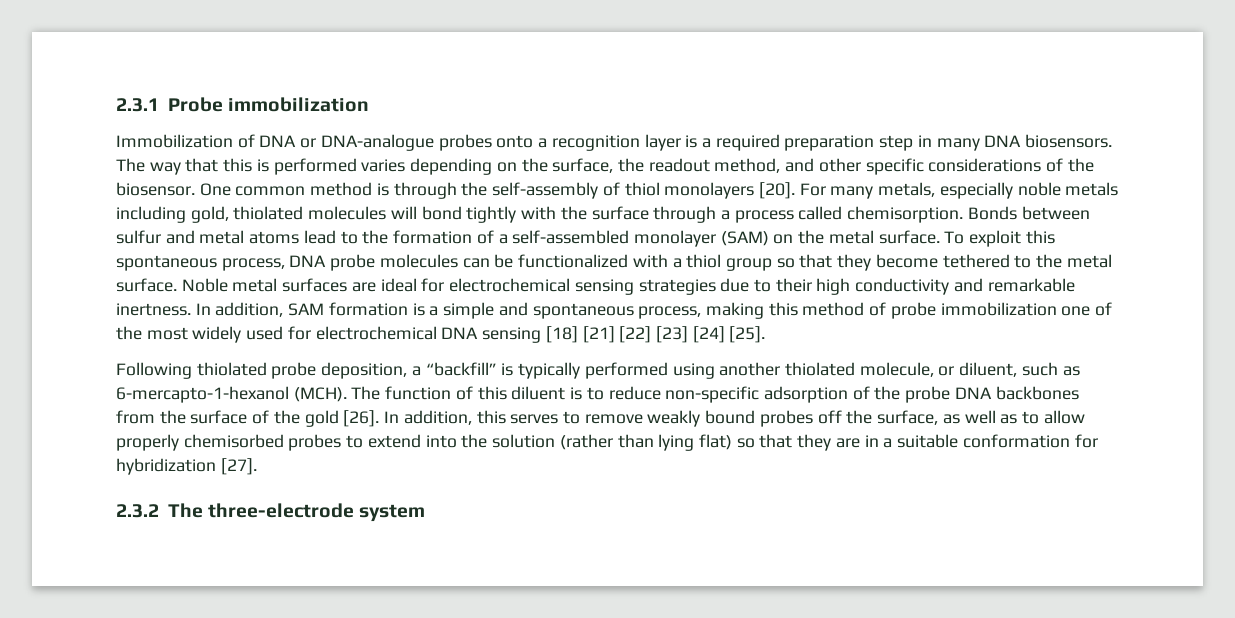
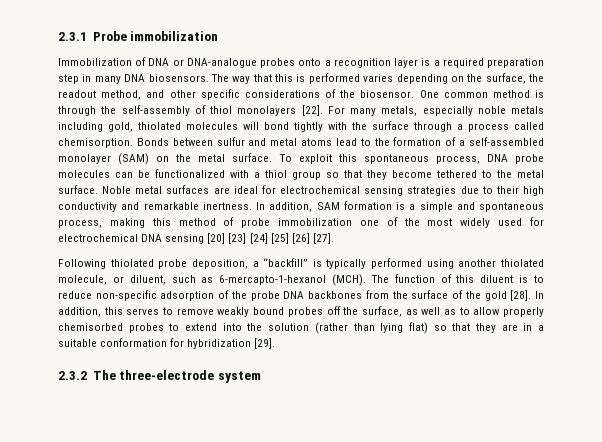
- One common method is through the self-assembly of thiol monolayers [20].
+ One common method is through the self-assembly of thiol monolayers [22].
- In addition, SAM formation is a simple and spontaneous process, making this method of probe immobilization one of the most widely used for electrochemical DNA sensing [18] [21] [22] [23] [24] [25].
+ In addition, SAM formation is a simple and spontaneous process, making this method of probe immobilization one of the most widely used for electrochemical DNA sensing [20] [23] [24] [25] [26] [27].
- The function of this diluent is to reduce non-specific adsorption of the probe DNA backbones from the surface of the gold [26].
+ The function of this diluent is to reduce non-specific adsorption of the probe DNA backbones from the surface of the gold [28].
- In addition, this serves to remove weakly bound probes off the surface, as well as to allow properly chemisorbed probes to extend into the solution (rather than lying flat) so that they are in a suitable conformation for hybridization [27].
+ In addition, this serves to remove weakly bound probes off the surface, as well as to allow properly chemisorbed probes to extend into the solution (rather than lying flat) so that they are in a suitable conformation for hybridization [29].

